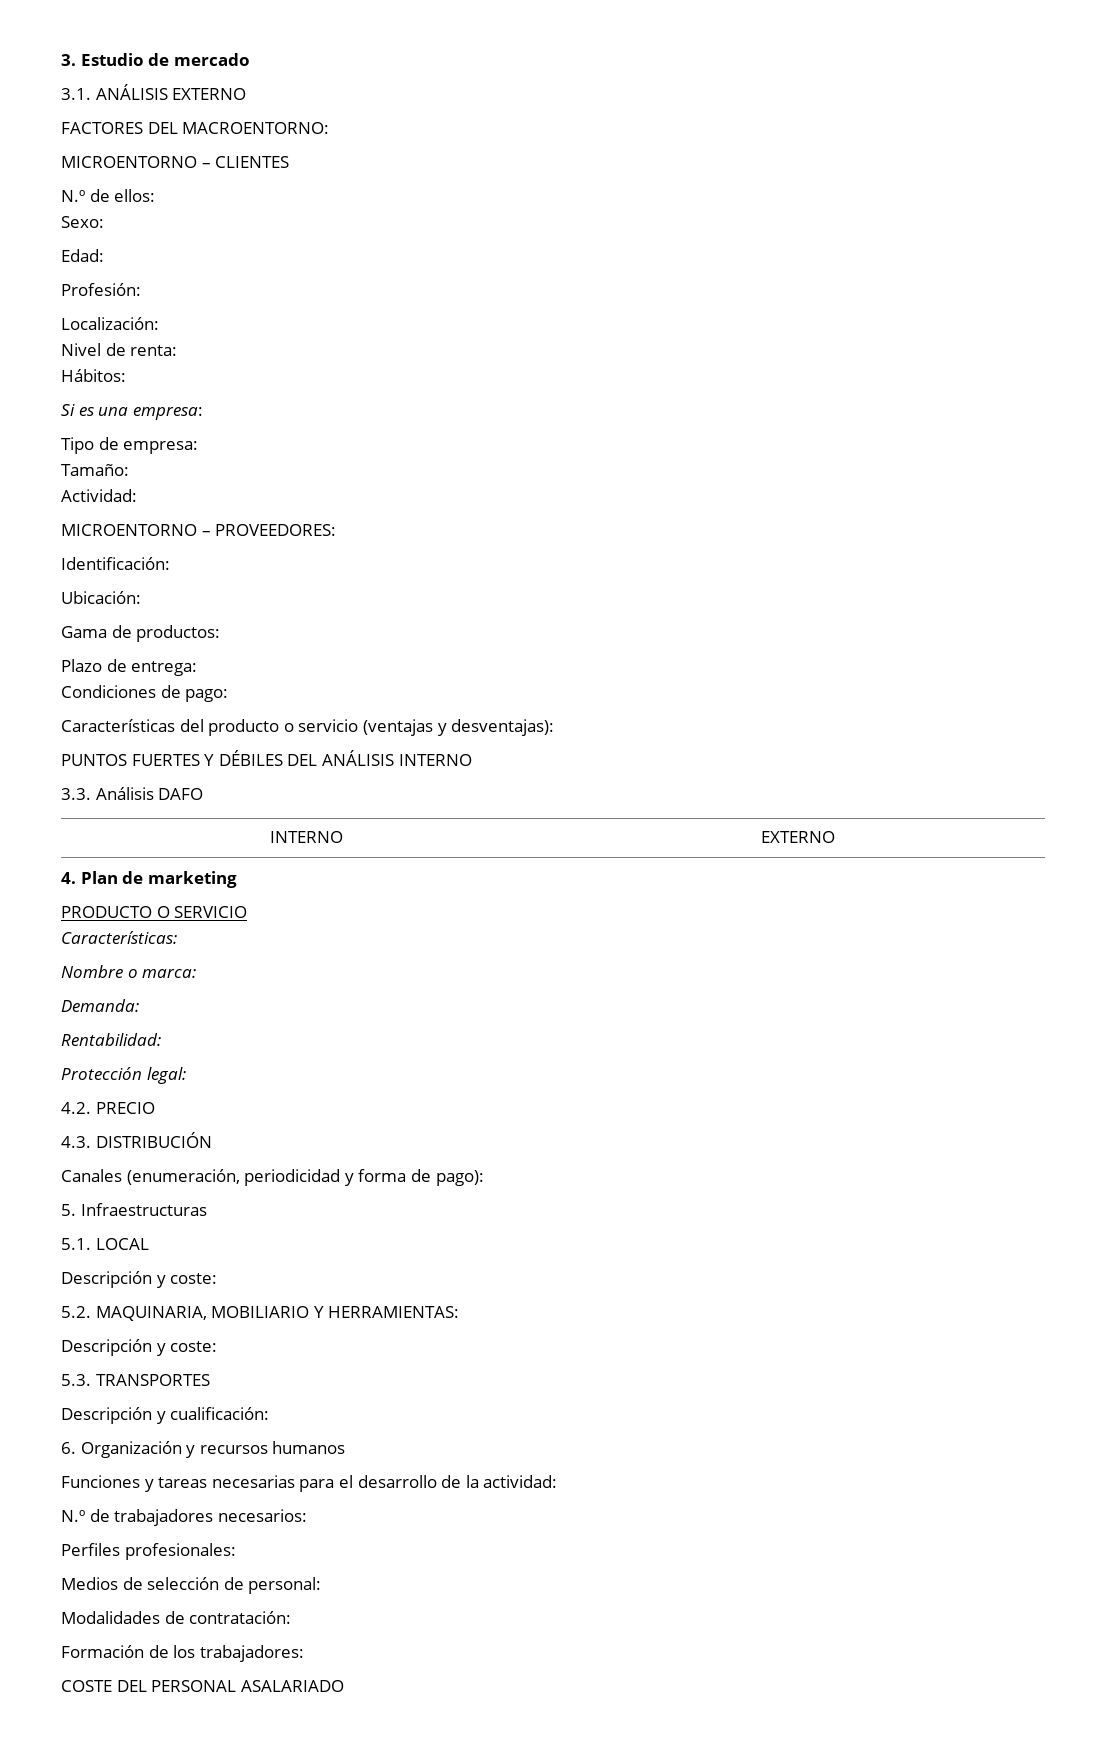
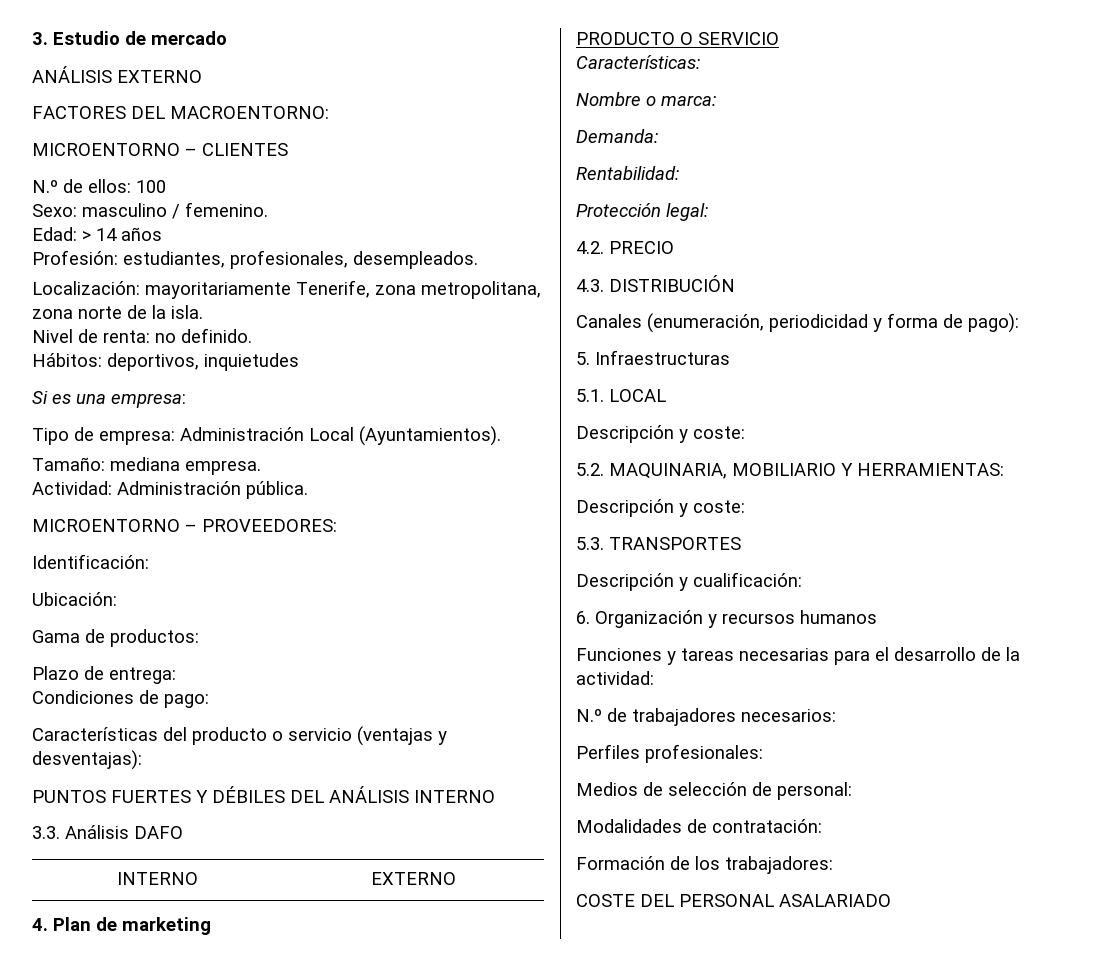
- 3.1. ANÁLISIS EXTERNO
+ ANÁLISIS EXTERNO
- N.º de ellos:
+ N.º de ellos: 100
- Sexo:
- Edad:
- Profesión:
- Localización:
+ Sexo: masculino / femenino.
+ Edad: > 14 años
+ Profesión: estudiantes, profesionales, desempleados.
+ Localización: mayoritariamente Tenerife, zona metropolitana, zona norte de la isla.
- Nivel de renta:
+ Nivel de renta: no definido.
- Hábitos:
+ Hábitos: deportivos, inquietudes
- Tipo de empresa:
+ Tipo de empresa: Administración Local (Ayuntamientos).
- Tamaño:
+ Tamaño: mediana empresa.
- Actividad:
+ Actividad: Administración pública.

